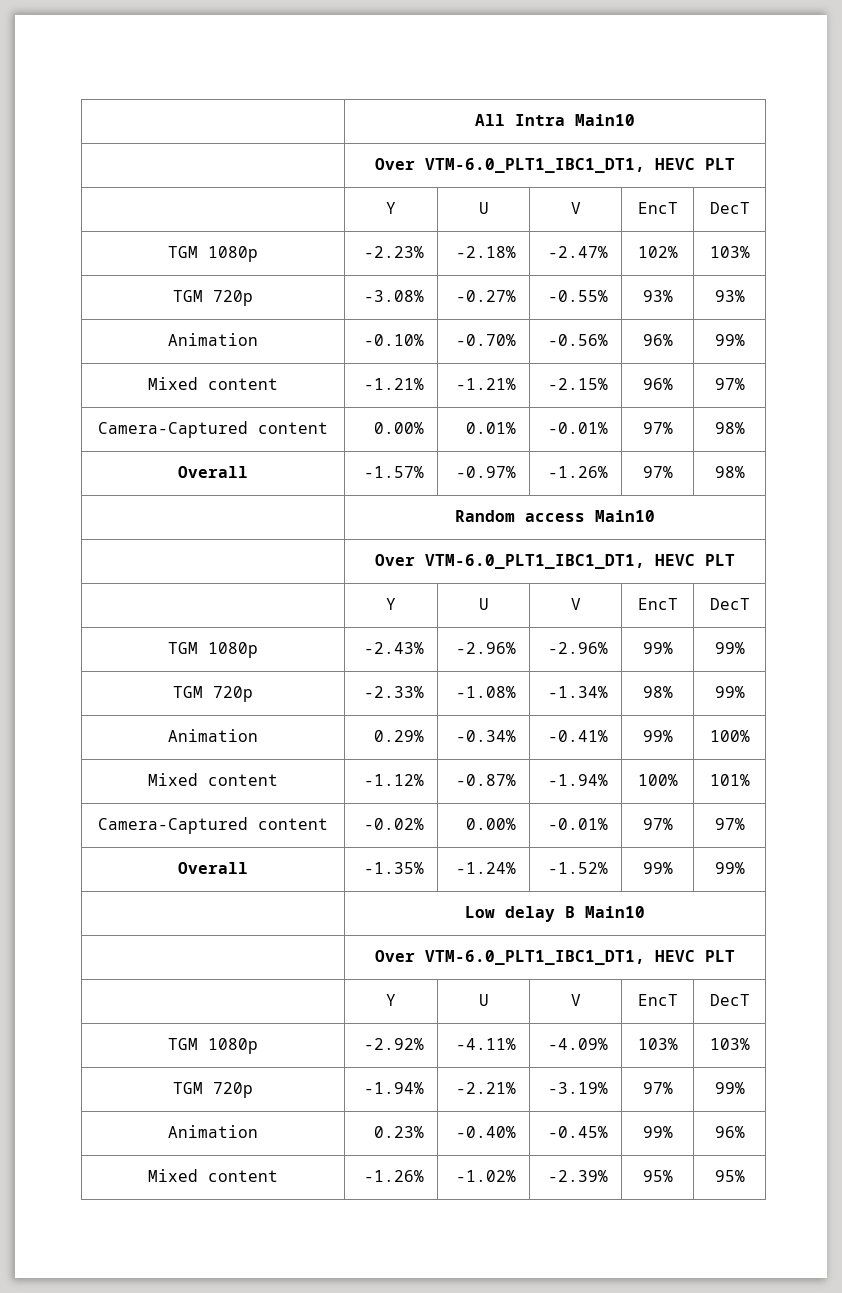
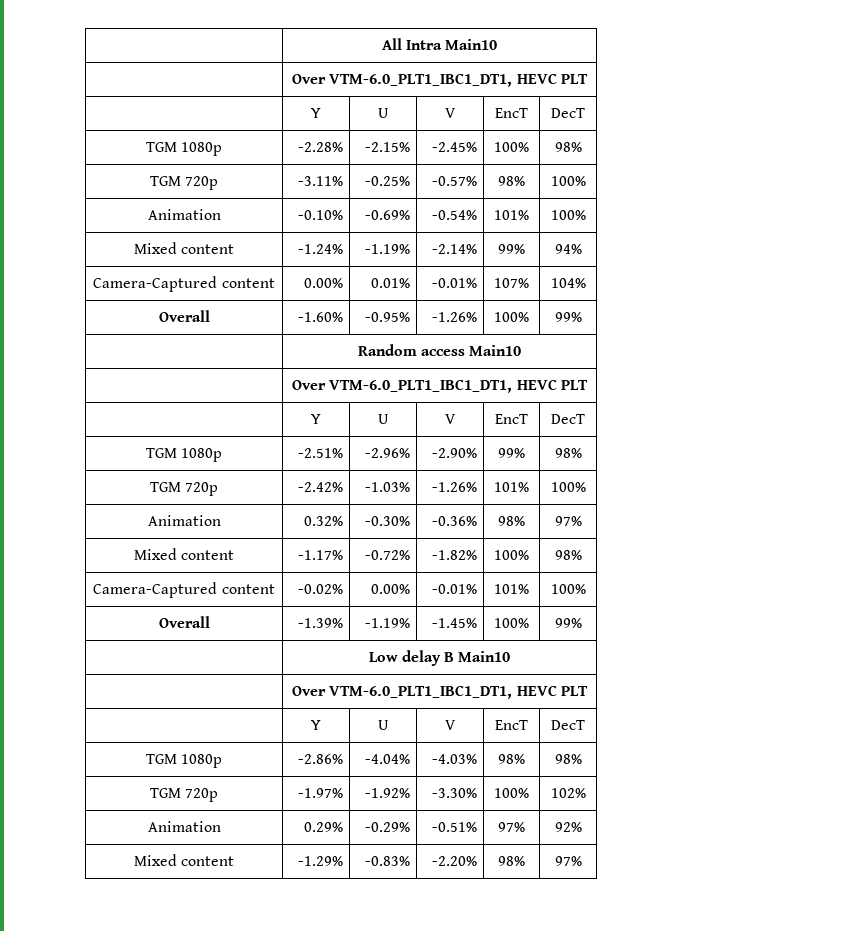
- TGM 1080p | -2.23% | -2.18% | -2.47% | 102% | 103%
- TGM 720p | -3.08% | -0.27% | -0.55% | 93% | 93%
- Animation | -0.10% | -0.70% | -0.56% | 96% | 99%
- Mixed content | -1.21% | -1.21% | -2.15% | 96% | 97%
+ TGM 1080p | -2.28% | -2.15% | -2.45% | 100% | 98%
+ TGM 720p | -3.11% | -0.25% | -0.57% | 98% | 100%
+ Animation | -0.10% | -0.69% | -0.54% | 101% | 100%
+ Mixed content | -1.24% | -1.19% | -2.14% | 99% | 94%
- Camera-Captured content | 0.00% | 0.01% | -0.01% | 97% | 98%
- Overall | -1.57% | -0.97% | -1.26% | 97% | 98%
+ Camera-Captured content | 0.00% | 0.01% | -0.01% | 107% | 104%
+ Overall | -1.60% | -0.95% | -1.26% | 100% | 99%
- TGM 1080p | -2.43% | -2.96% | -2.96% | 99% | 99%
- TGM 720p | -2.33% | -1.08% | -1.34% | 98% | 99%
- Animation | 0.29% | -0.34% | -0.41% | 99% | 100%
- Mixed content | -1.12% | -0.87% | -1.94% | 100% | 101%
+ TGM 1080p | -2.51% | -2.96% | -2.90% | 99% | 98%
+ TGM 720p | -2.42% | -1.03% | -1.26% | 101% | 100%
+ Animation | 0.32% | -0.30% | -0.36% | 98% | 97%
+ Mixed content | -1.17% | -0.72% | -1.82% | 100% | 98%
- Camera-Captured content | -0.02% | 0.00% | -0.01% | 97% | 97%
- Overall | -1.35% | -1.24% | -1.52% | 99% | 99%
+ Camera-Captured content | -0.02% | 0.00% | -0.01% | 101% | 100%
+ Overall | -1.39% | -1.19% | -1.45% | 100% | 99%
- TGM 1080p | -2.92% | -4.11% | -4.09% | 103% | 103%
- TGM 720p | -1.94% | -2.21% | -3.19% | 97% | 99%
- Animation | 0.23% | -0.40% | -0.45% | 99% | 96%
- Mixed content | -1.26% | -1.02% | -2.39% | 95% | 95%
+ TGM 1080p | -2.86% | -4.04% | -4.03% | 98% | 98%
+ TGM 720p | -1.97% | -1.92% | -3.30% | 100% | 102%
+ Animation | 0.29% | -0.29% | -0.51% | 97% | 92%
+ Mixed content | -1.29% | -0.83% | -2.20% | 98% | 97%

